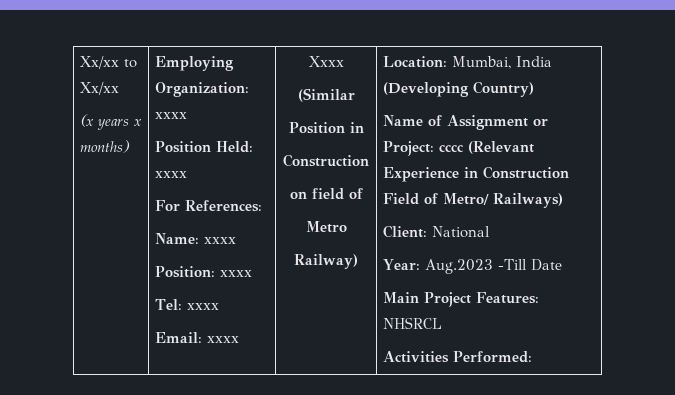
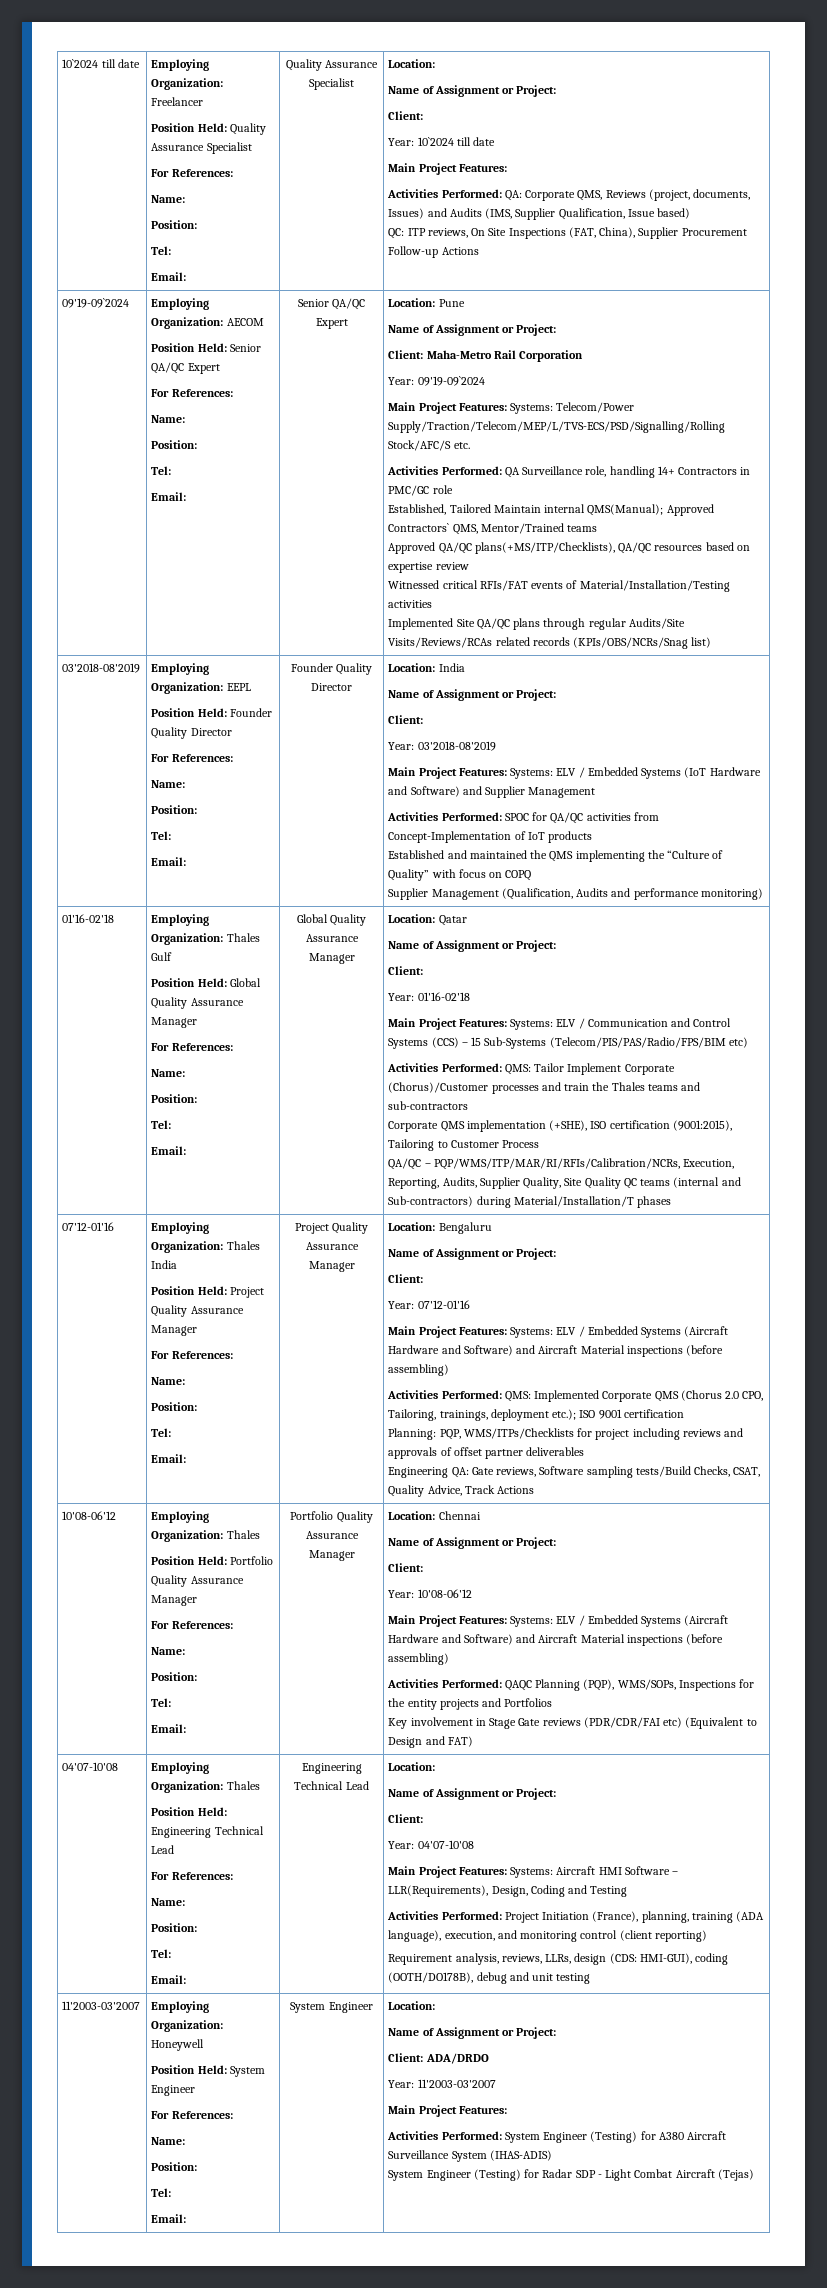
- Xx/xx to Xx/xx
- (x years x months) | Employing Organization: xxxx
- Position Held: xxxx
+ 10`2024 till date | Employing Organization: Freelancer
+ Position Held: Quality Assurance Specialist
  For References:
- Name: xxxx
- Position: xxxx
- Tel: xxxx
- Email: xxxx | Xxxx
- (Similar
- Position in
- Construction
- on field of
- Metro
- Railway) | Location: Mumbai, India (Developing Country)
- Name of Assignment or Project: cccc (Relevant Experience in Construction Field of Metro/ Railways)
- Client: National
- Year: Aug.2023 -Till Date
- Main Project Features: NHSRCL
- Activities Performed:
+ Name:
+ Position:
+ Tel:
+ Email: | Quality Assurance Specialist | Location:
+ Name of Assignment or Project:
+ Client:
+ Year: 10`2024 till date
+ Main Project Features:
+ Activities Performed: QA: Corporate QMS, Reviews (project, documents, Issues) and Audits (IMS, Supplier Qualification, Issue based)
+ QC: ITP reviews, On Site Inspections (FAT, China), Supplier Procurement Follow-up Actions
+ 09'19-09`2024 | Employing Organization: AECOM
+ Position Held: Senior QA/QC Expert
+ For References:
+ Name:
+ Position:
+ Tel:
+ Email: | Senior QA/QC Expert | Location: Pune
+ Name of Assignment or Project:
+ Client: Maha-Metro Rail Corporation
+ Year: 09'19-09`2024
+ Main Project Features: Systems: Telecom/Power Supply/Traction/Telecom/MEP/L/TVS-ECS/PSD/Signalling/Rolling Stock/AFC/S etc.
+ Activities Performed: QA Surveillance role, handling 14+ Contractors in PMC/GC role
+ Established, Tailored Maintain internal QMS(Manual); Approved Contractors` QMS, Mentor/Trained teams
+ Approved QA/QC plans(+MS/ITP/Checklists), QA/QC resources based on expertise review
+ Witnessed critical RFIs/FAT events of Material/Installation/Testing activities
+ Implemented Site QA/QC plans through regular Audits/Site Visits/Reviews/RCAs related records (KPIs/OBS/NCRs/Snag list)
+ 03'2018-08'2019 | Employing Organization: EEPL
+ Position Held: Founder Quality Director
+ For References:
+ Name:
+ Position:
+ Tel:
+ Email: | Founder Quality Director | Location: India
+ Name of Assignment or Project:
+ Client:
+ Year: 03'2018-08'2019
+ Main Project Features: Systems: ELV / Embedded Systems (IoT Hardware and Software) and Supplier Management
+ Activities Performed: SPOC for QA/QC activities from Concept-Implementation of IoT products
+ Established and maintained the QMS implementing the “Culture of Quality” with focus on COPQ
+ Supplier Management (Qualification, Audits and performance monitoring)
+ 01'16-02'18 | Employing Organization: Thales Gulf
+ Position Held: Global Quality Assurance Manager
+ For References:
+ Name:
+ Position:
+ Tel:
+ Email: | Global Quality Assurance Manager | Location: Qatar
+ Name of Assignment or Project:
+ Client:
+ Year: 01'16-02'18
+ Main Project Features: Systems: ELV / Communication and Control Systems (CCS) – 15 Sub-Systems (Telecom/PIS/PAS/Radio/FPS/BIM etc)
+ Activities Performed: QMS: Tailor Implement Corporate (Chorus)/Customer processes and train the Thales teams and sub-contractors
+ Corporate QMS implementation (+SHE), ISO certification (9001:2015), Tailoring to Customer Process
+ QA/QC – PQP/WMS/ITP/MAR/RI/RFIs/Calibration/NCRs, Execution, Reporting, Audits, Supplier Quality, Site Quality QC teams (internal and Sub-contractors) during Material/Installation/T phases
+ 07'12-01'16 | Employing Organization: Thales India
+ Position Held: Project Quality Assurance Manager
+ For References:
+ Name:
+ Position:
+ Tel:
+ Email: | Project Quality Assurance Manager | Location: Bengaluru
+ Name of Assignment or Project:
+ Client:
+ Year: 07'12-01'16
+ Main Project Features: Systems: ELV / Embedded Systems (Aircraft Hardware and Software) and Aircraft Material inspections (before assembling)
+ Activities Performed: QMS: Implemented Corporate QMS (Chorus 2.0 CPO, Tailoring, trainings, deployment etc.); ISO 9001 certification
+ Planning: PQP, WMS/ITPs/Checklists for project including reviews and approvals of offset partner deliverables
+ Engineering QA: Gate reviews, Software sampling tests/Build Checks, CSAT, Quality Advice, Track Actions
+ 10'08-06'12 | Employing Organization: Thales
+ Position Held: Portfolio Quality Assurance Manager
+ For References:
+ Name:
+ Position:
+ Tel:
+ Email: | Portfolio Quality Assurance Manager | Location: Chennai
+ Name of Assignment or Project:
+ Client:
+ Year: 10'08-06'12
+ Main Project Features: Systems: ELV / Embedded Systems (Aircraft Hardware and Software) and Aircraft Material inspections (before assembling)
+ Activities Performed: QAQC Planning (PQP), WMS/SOPs, Inspections for the entity projects and Portfolios
+ Key involvement in Stage Gate reviews (PDR/CDR/FAI etc) (Equivalent to Design and FAT)
+ 04'07-10'08 | Employing Organization: Thales
+ Position Held: Engineering Technical Lead
+ For References:
+ Name:
+ Position:
+ Tel:
+ Email: | Engineering Technical Lead | Location:
+ Name of Assignment or Project:
+ Client:
+ Year: 04'07-10'08
+ Main Project Features: Systems: Aircraft HMI Software – LLR(Requirements), Design, Coding and Testing
+ Activities Performed: Project Initiation (France), planning, training (ADA language), execution, and monitoring control (client reporting)
+ Requirement analysis, reviews, LLRs, design (CDS: HMI-GUI), coding (OOTH/DO178B), debug and unit testing
+ 11'2003-03'2007 | Employing Organization: Honeywell
+ Position Held: System Engineer
+ For References:
+ Name:
+ Position:
+ Tel:
+ Email: | System Engineer | Location:
+ Name of Assignment or Project:
+ Client: ADA/DRDO
+ Year: 11'2003-03'2007
+ Main Project Features:
+ Activities Performed: System Engineer (Testing) for A380 Aircraft Surveillance System (IHAS-ADIS)
+ System Engineer (Testing) for Radar SDP - Light Combat Aircraft (Tejas)

